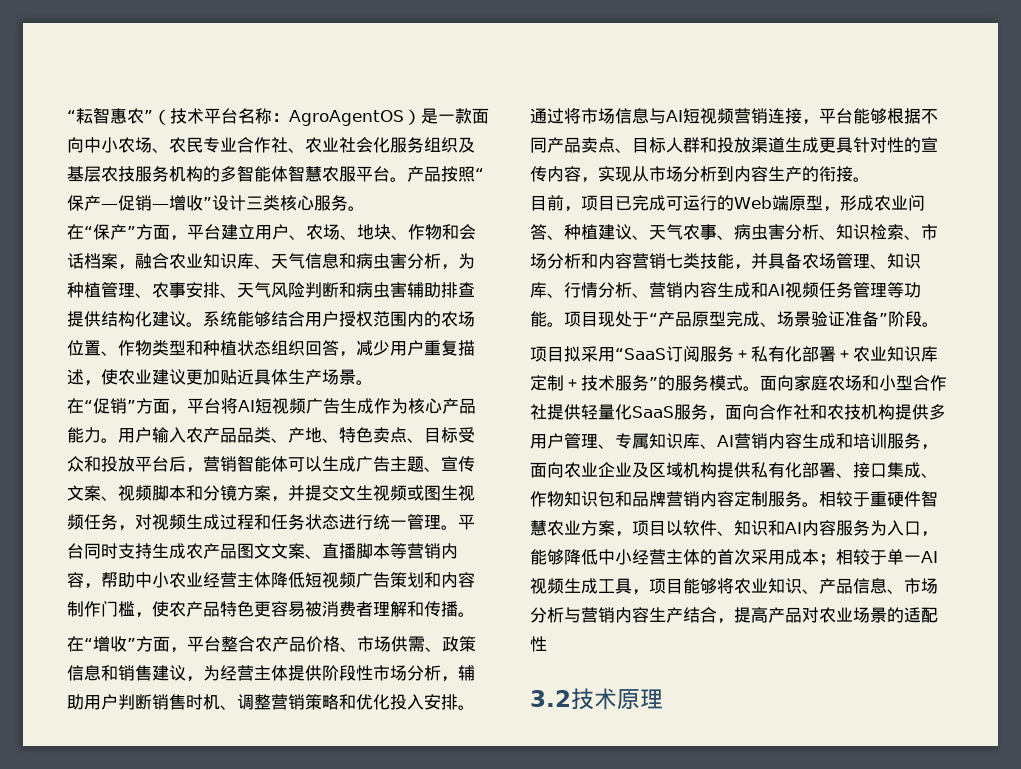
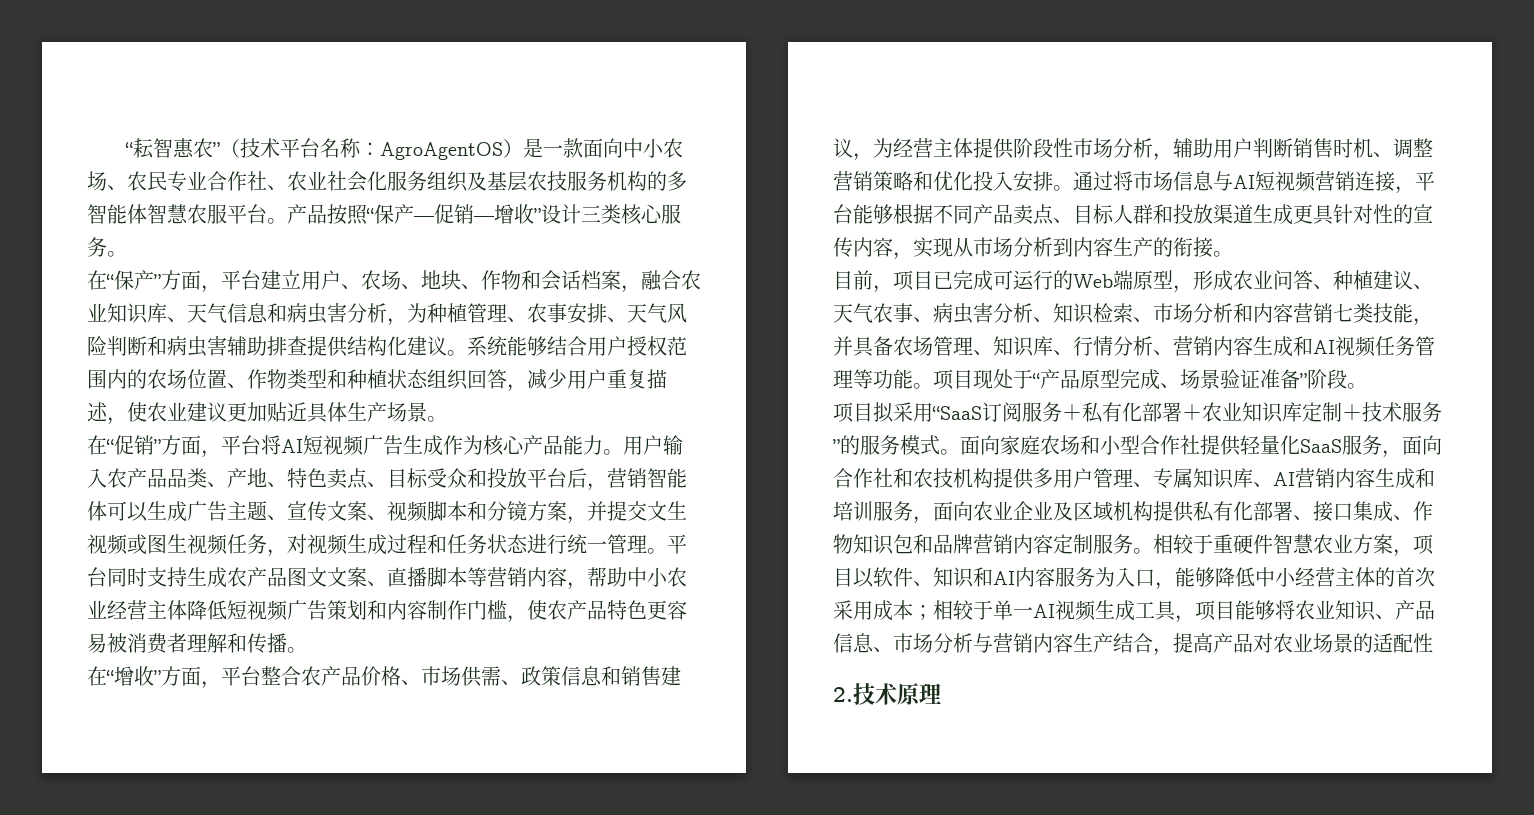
- 3.2技术原理
+ 2.技术原理

